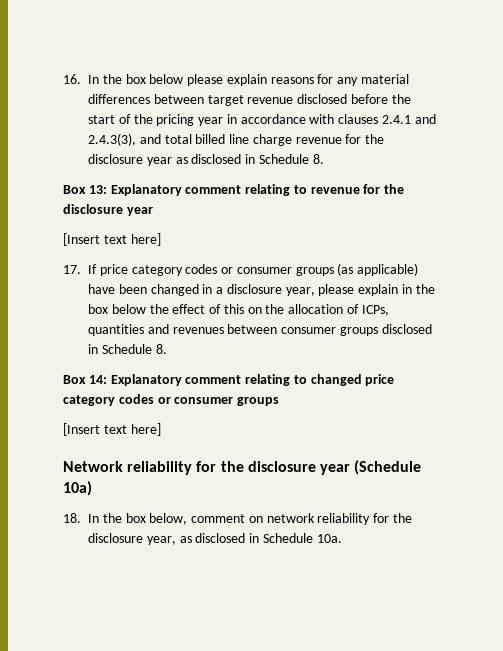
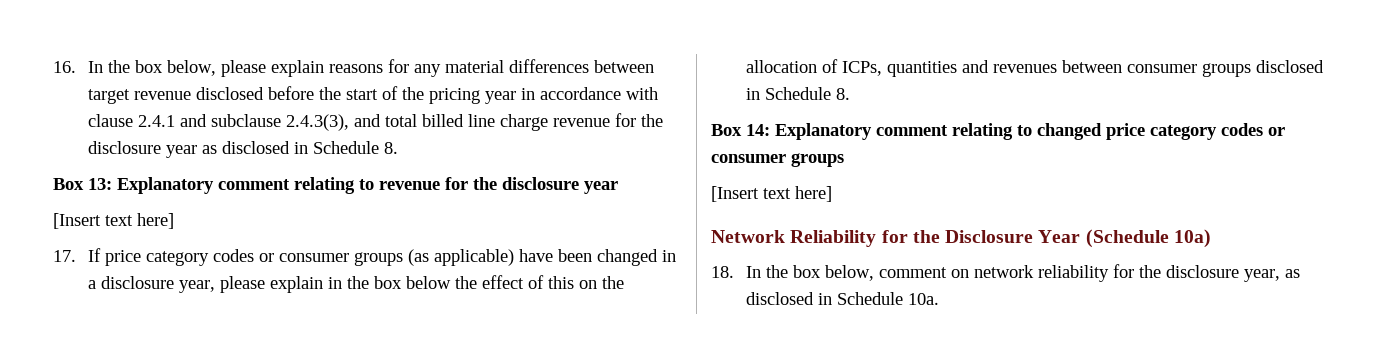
- 16. In the box below please explain reasons for any material differences between target revenue disclosed before the start of the pricing year in accordance with clauses 2.4.1 and 2.4.3(3), and total billed line charge revenue for the disclosure year as disclosed in Schedule 8.
+ 16. In the box below, please explain reasons for any material differences between target revenue disclosed before the start of the pricing year in accordance with clause 2.4.1 and subclause 2.4.3(3), and total billed line charge revenue for the disclosure year as disclosed in Schedule 8.
- Network reliability for the disclosure year (Schedule 10a)
+ Network Reliability for the Disclosure Year (Schedule 10a)

